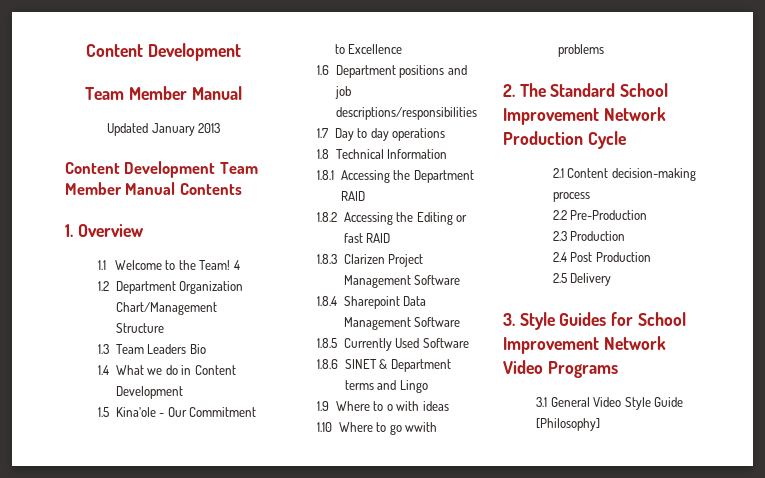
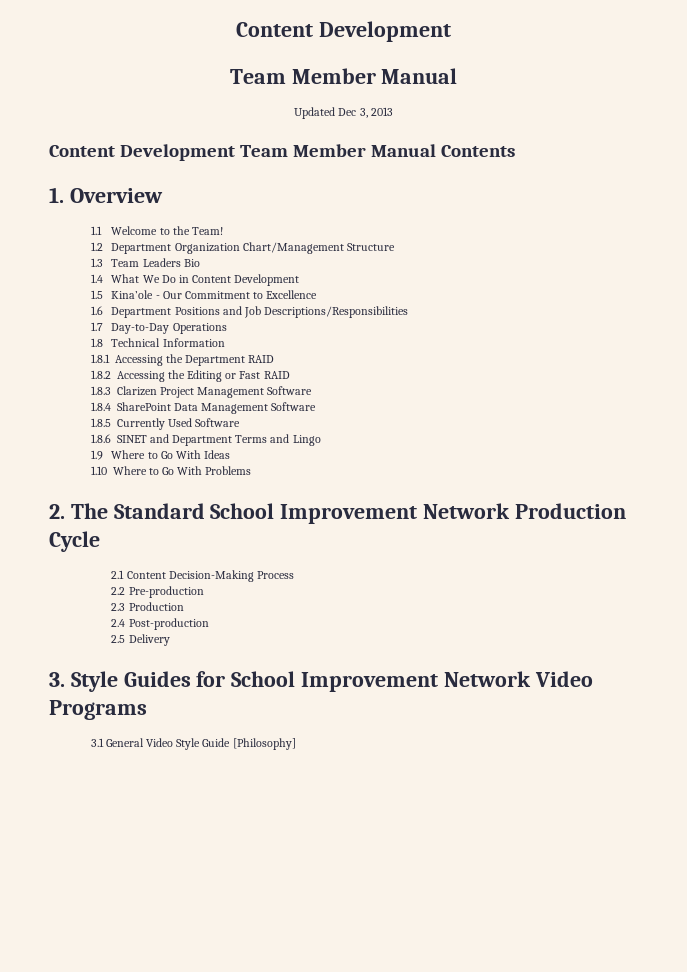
- Updated January 2013
+ Updated Dec 3, 2013
- 4
- 1.4 What we do in Content Development
+ 1.4 What We Do in Content Development
- 1.6 Department positions and job descriptions/responsibilities
- 1.7 Day to day operations
+ 1.6 Department Positions and Job Descriptions/Responsibilities
+ 1.7 Day-to-Day Operations
- 1.8.2 Accessing the Editing or fast RAID
+ 1.8.2 Accessing the Editing or Fast RAID
- 1.8.4 Sharepoint Data Management Software
+ 1.8.4 SharePoint Data Management Software
- 1.8.6 SINET & Department terms and Lingo
+ 1.8.6 SINET and Department Terms and Lingo
- 1.9 Where to o with ideas
+ 1.9 Where to Go With Ideas
- 1.10 Where to go wwith problems
+ 1.10 Where to Go With Problems
- 2.1 Content decision-making process
+ 2.1 Content Decision-Making Process
- 2.2 Pre-Production
+ 2.2 Pre-production
- 2.4 Post Production
+ 2.4 Post-production

